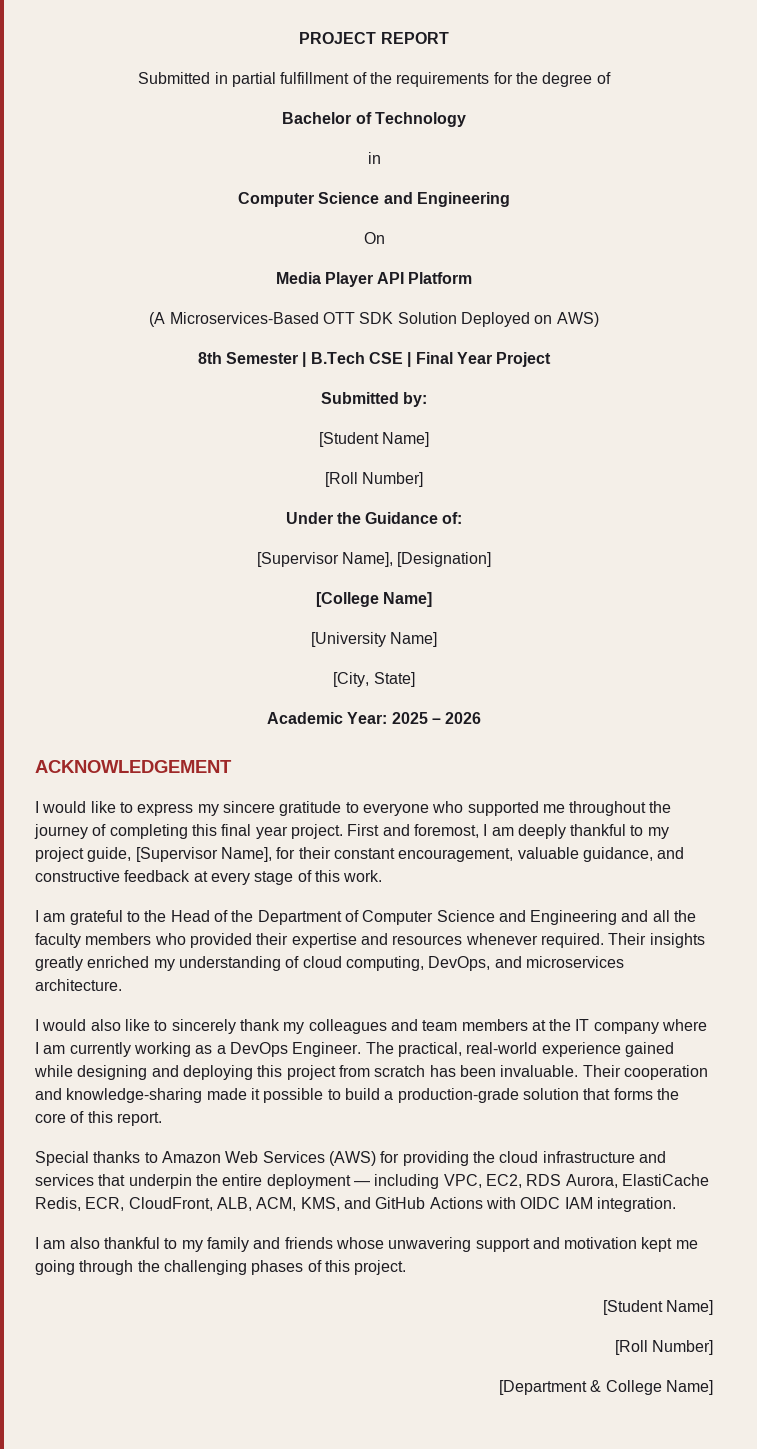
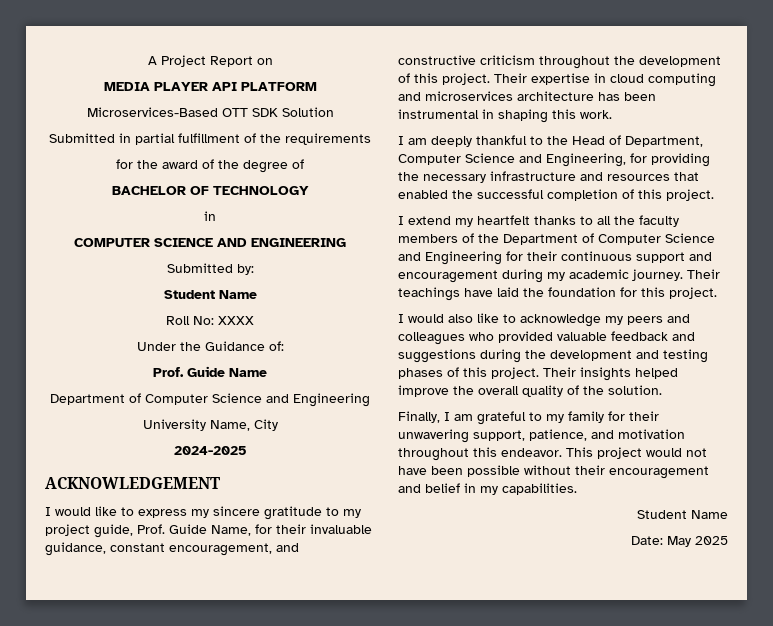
- PROJECT REPORT
+ A Project Report on
+ MEDIA PLAYER API PLATFORM
+ Microservices-Based OTT SDK Solution
- Submitted in partial fulfillment of the requirements for the degree of
+ Submitted in partial fulfillment of the requirements
+ for the award of the degree of
- Bachelor of Technology
+ BACHELOR OF TECHNOLOGY
  in
- Computer Science and Engineering
- On
- Media Player API Platform
- (A Microservices-Based OTT SDK Solution Deployed on AWS)
- 8th Semester | B.Tech CSE | Final Year Project
+ COMPUTER SCIENCE AND ENGINEERING
  Submitted by:
- [Student Name]
- [Roll Number]
+ Student Name
+ Roll No: XXXX
  Under the Guidance of:
- [Supervisor Name], [Designation]
- [College Name]
- [University Name]
- [City, State]
- Academic Year: 2025 – 2026
+ Prof. Guide Name
+ Department of Computer Science and Engineering
+ University Name, City
+ 2024-2025
- I would like to express my sincere gratitude to everyone who supported me throughout the journey of completing this final year project. First and foremost, I am deeply thankful to my project guide, [Supervisor Name], for their constant encouragement, valuable guidance, and constructive feedback at every stage of this work.
- I am grateful to the Head of the Department of Computer Science and Engineering and all the faculty members who provided their expertise and resources whenever required. Their insights greatly enriched my understanding of cloud computing, DevOps, and microservices architecture.
+ I would like to express my sincere gratitude to my project guide, Prof. Guide Name, for their invaluable guidance, constant encouragement, and constructive criticism throughout the development of this project. Their expertise in cloud computing and microservices architecture has been instrumental in shaping this work.
+ I am deeply thankful to the Head of Department, Computer Science and Engineering, for providing the necessary infrastructure and resources that enabled the successful completion of this project.
+ I extend my heartfelt thanks to all the faculty members of the Department of Computer Science and Engineering for their continuous support and encouragement during my academic journey. Their teachings have laid the foundation for this project.
- I would also like to sincerely thank my colleagues and team members at the IT company where I am currently working as a DevOps Engineer. The practical, real-world experience gained while designing and deploying this project from scratch has been invaluable. Their cooperation and knowledge-sharing made it possible to build a production-grade solution that forms the core of this report.
- Special thanks to Amazon Web Services (AWS) for providing the cloud infrastructure and services that underpin the entire deployment — including VPC, EC2, RDS Aurora, ElastiCache Redis, ECR, CloudFront, ALB, ACM, KMS, and GitHub Actions with OIDC IAM integration.
- I am also thankful to my family and friends whose unwavering support and motivation kept me going through the challenging phases of this project.
- [Student Name]
- [Roll Number]
- [Department & College Name]
+ I would also like to acknowledge my peers and colleagues who provided valuable feedback and suggestions during the development and testing phases of this project. Their insights helped improve the overall quality of the solution.
+ Finally, I am grateful to my family for their unwavering support, patience, and motivation throughout this endeavor. This project would not have been possible without their encouragement and belief in my capabilities.
+ Student Name
+ Date: May 2025

